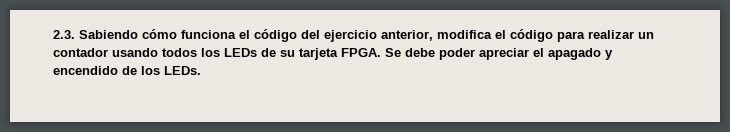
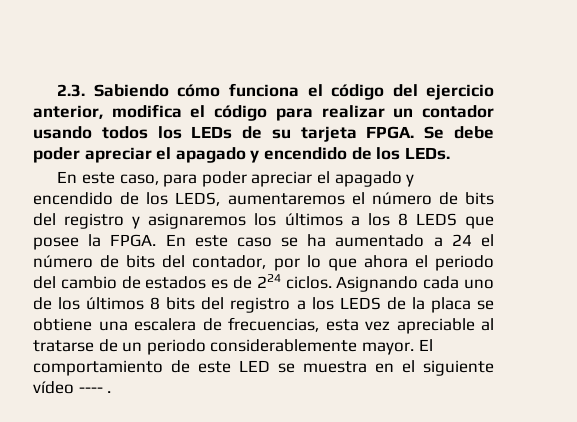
+ En este caso, para poder apreciar el apagado y encendido de los LEDS, aumentaremos el número de bits del registro y asignaremos los últimos a los 8 LEDS que posee la FPGA. En este caso se ha aumentado a 24 el número de bits del contador, por lo que ahora el periodo del cambio de estados es de 224 ciclos. Asignando cada uno de los últimos 8 bits del registro a los LEDS de la placa se obtiene una escalera de frecuencias, esta vez apreciable al tratarse de un periodo considerablemente mayor. El comportamiento de este LED se muestra en el siguiente vídeo ---- .

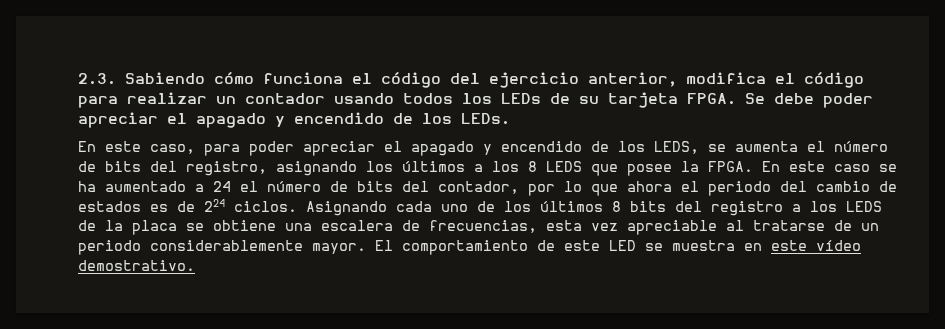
- En este caso, para poder apreciar el apagado y encendido de los LEDS, aumentaremos el número de bits del registro y asignaremos los últimos a los 8 LEDS que posee la FPGA.
+ En este caso, para poder apreciar el apagado y encendido de los LEDS, se aumenta el número de bits del registro, asignando los últimos a los 8 LEDS que posee la FPGA.
- El comportamiento de este LED se muestra en el siguiente vídeo ---- .
+ El comportamiento de este LED se muestra en este vídeo demostrativo.

